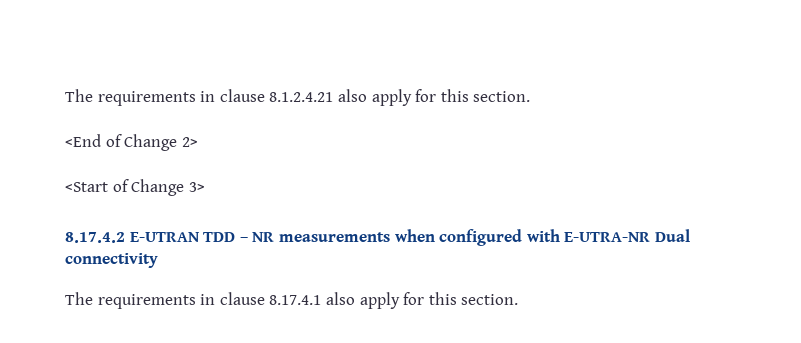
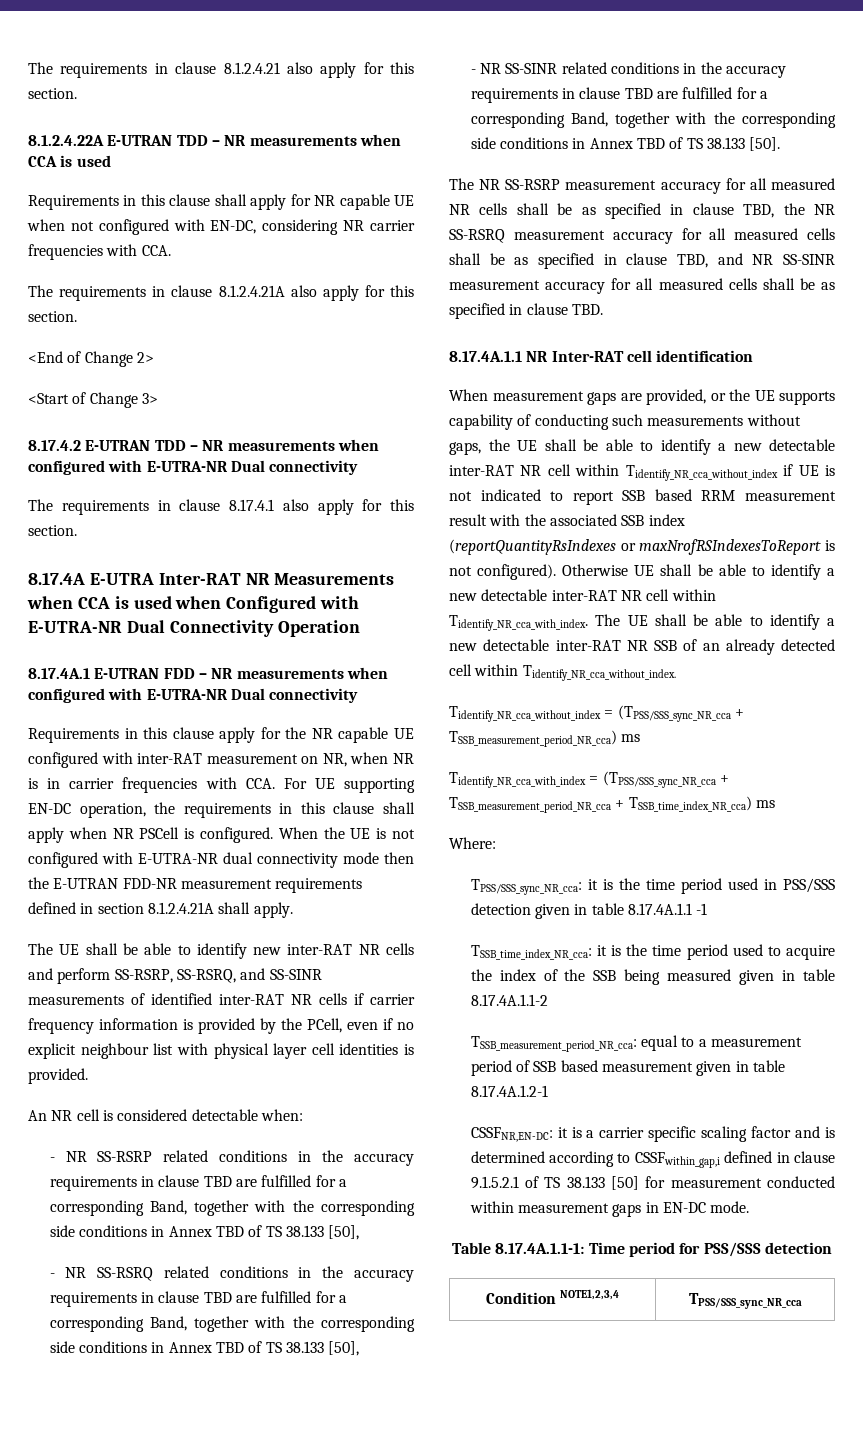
+ 8.1.2.4.22A E-UTRAN TDD – NR measurements when CCA is used
+ Requirements in this clause shall apply for NR capable UE when not configured with EN-DC, considering NR carrier frequencies with CCA.
+ The requirements in clause 8.1.2.4.21A also apply for this section.
+ 8.17.4A E-UTRA Inter-RAT NR Measurements when CCA is used when Configured with E-UTRA-NR Dual Connectivity Operation
+ 8.17.4A.1 E-UTRAN FDD – NR measurements when configured with E-UTRA-NR Dual connectivity
+ Requirements in this clause apply for the NR capable UE configured with inter-RAT measurement on NR, when NR is in carrier frequencies with CCA. For UE supporting EN-DC operation, the requirements in this clause shall apply when NR PSCell is configured. When the UE is not configured with E-UTRA-NR dual connectivity mode then the E-UTRAN FDD-NR measurement requirements defined in section 8.1.2.4.21A shall apply.
+ The UE shall be able to identify new inter-RAT NR cells and perform SS-RSRP, SS-RSRQ, and SS-SINR measurements of identified inter-RAT NR cells if carrier frequency information is provided by the PCell, even if no explicit neighbour list with physical layer cell identities is provided.
+ An NR cell is considered detectable when:
+ - NR SS-RSRP related conditions in the accuracy requirements in clause TBD are fulfilled for a corresponding Band, together with the corresponding side conditions in Annex TBD of TS 38.133 [50],
+ - NR SS-RSRQ related conditions in the accuracy requirements in clause TBD are fulfilled for a corresponding Band, together with the corresponding side conditions in Annex TBD of TS 38.133 [50],
+ - NR SS-SINR related conditions in the accuracy requirements in clause TBD are fulfilled for a corresponding Band, together with the corresponding side conditions in Annex TBD of TS 38.133 [50].
+ The NR SS-RSRP measurement accuracy for all measured NR cells shall be as specified in clause TBD, the NR SS-RSRQ measurement accuracy for all measured cells shall be as specified in clause TBD, and NR SS-SINR measurement accuracy for all measured cells shall be as specified in clause TBD.
+ 8.17.4A.1.1 NR Inter-RAT cell identification
+ When measurement gaps are provided, or the UE supports capability of conducting such measurements without gaps, the UE shall be able to identify a new detectable inter-RAT NR cell within Tidentify_NR_cca_without_index if UE is not indicated to report SSB based RRM measurement result with the associated SSB index (reportQuantityRsIndexes or maxNrofRSIndexesToReport is not configured). Otherwise UE shall be able to identify a new detectable inter-RAT NR cell within Tidentify_NR_cca_with_index. The UE shall be able to identify a new detectable inter-RAT NR SSB of an already detected cell within Tidentify_NR_cca_without_index.
+ Tidentify_NR_cca_without_index = (TPSS/SSS_sync_NR_cca + TSSB_measurement_period_NR_cca) ms
+ Tidentify_NR_cca_with_index = (TPSS/SSS_sync_NR_cca + TSSB_measurement_period_NR_cca + TSSB_time_index_NR_cca) ms
+ Where:
+ TPSS/SSS_sync_NR_cca: it is the time period used in PSS/SSS detection given in table 8.17.4A.1.1 -1
+ TSSB_time_index_NR_cca: it is the time period used to acquire the index of the SSB being measured given in table 8.17.4A.1.1-2
+ TSSB_measurement_period_NR_cca: equal to a measurement period of SSB based measurement given in table 8.17.4A.1.2-1
+ CSSFNR,EN-DC: it is a carrier specific scaling factor and is determined according to CSSFwithin_gap,i defined in clause 9.1.5.2.1 of TS 38.133 [50] for measurement conducted within measurement gaps in EN-DC mode.
+ Table 8.17.4A.1.1-1: Time period for PSS/SSS detection
+ Condition NOTE1,2,3,4 | TPSS/SSS_sync_NR_cca

